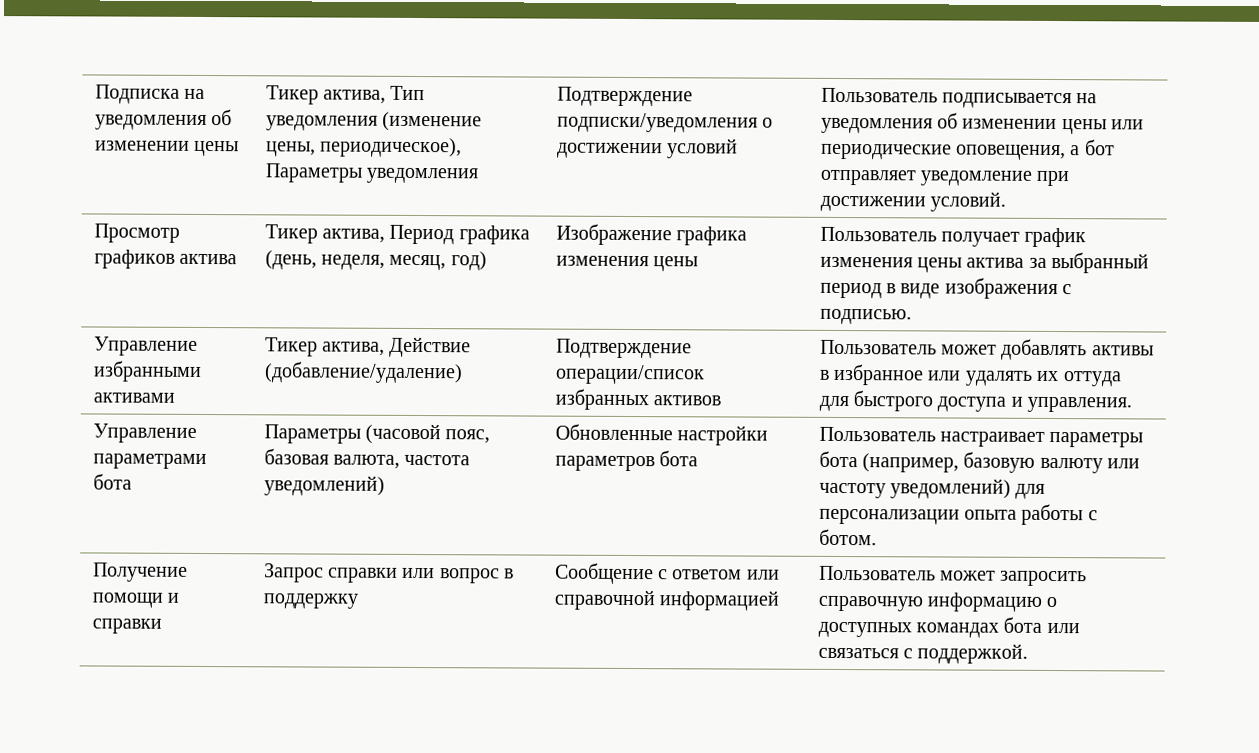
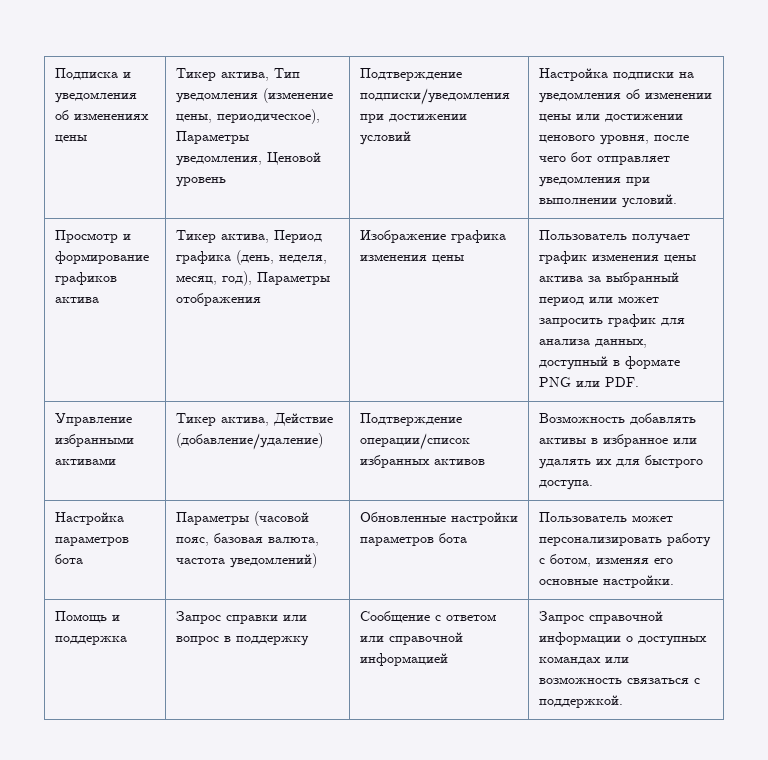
- Подписка на уведомления об изменении цены
+ Подписка и уведомления об изменениях цены
- Тикер актива, Тип уведомления (изменение цены, периодическое), Параметры уведомления
+ Тикер актива, Тип уведомления (изменение цены, периодическое), Параметры уведомления, Ценовой уровень
- Подтверждение подписки/уведомления о достижении условий
+ Подтверждение подписки/уведомления при достижении условий
- Пользователь подписывается на уведомления об изменении цены или периодические оповещения, а бот отправляет уведомление при достижении условий.
+ Настройка подписки на уведомления об изменении цены или достижении ценового уровня, после чего бот отправляет уведомления при выполнении условий.
- Просмотр графиков актива
+ Просмотр и формирование графиков актива
- Тикер актива, Период графика (день, неделя, месяц, год)
+ Тикер актива, Период графика (день, неделя, месяц, год), Параметры отображения
- Пользователь получает график изменения цены актива за выбранный период в виде изображения с подписью.
+ Пользователь получает график изменения цены актива за выбранный период или может запросить график для анализа данных, доступный в формате PNG или PDF.
- Управление избранными активами | Тикер актива, Действие (добавление/удаление) | Подтверждение операции/список избранных активов | Пользователь может добавлять активы в избранное или удалять их оттуда для быстрого доступа и управления.
- Управление параметрами бота | Параметры (часовой пояс, базовая валюта, частота уведомлений) | Обновленные настройки параметров бота | Пользователь настраивает параметры бота (например, базовую валюту или частоту уведомлений) для персонализации опыта работы с ботом.
- Получение помощи и справки | Запрос справки или вопрос в поддержку | Сообщение с ответом или справочной информацией | Пользователь может запросить справочную информацию о доступных командах бота или связаться с поддержкой.
+ Управление избранными активами | Тикер актива, Действие (добавление/удаление) | Подтверждение операции/список избранных активов | Возможность добавлять активы в избранное или удалять их для быстрого доступа.
+ Настройка параметров бота | Параметры (часовой пояс, базовая валюта, частота уведомлений) | Обновленные настройки параметров бота | Пользователь может персонализировать работу с ботом, изменяя его основные настройки.
+ Помощь и поддержка | Запрос справки или вопрос в поддержку | Сообщение с ответом или справочной информацией | Запрос справочной информации о доступных командах или возможность связаться с поддержкой.

